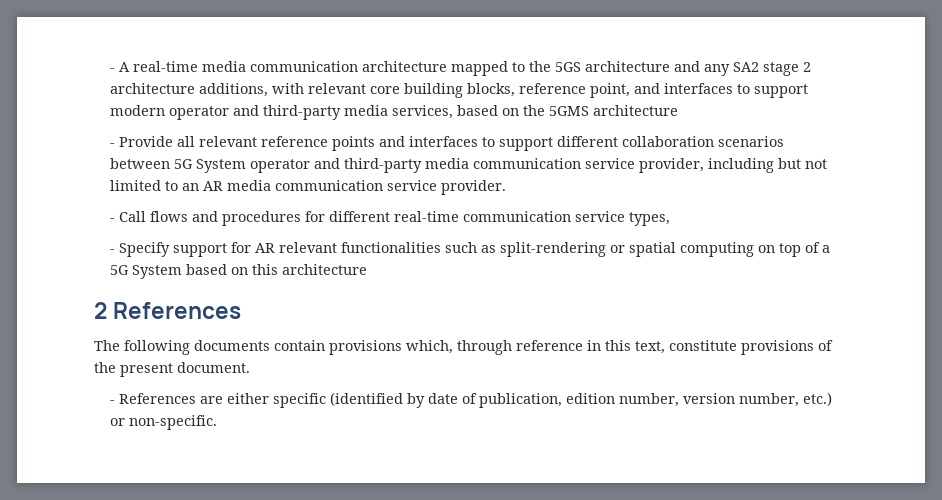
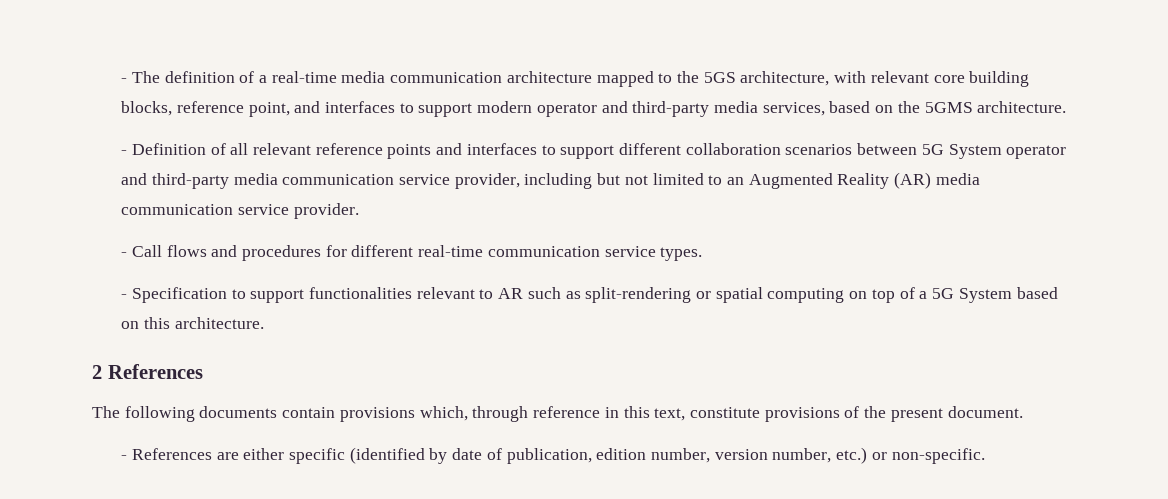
- - A real-time media communication architecture mapped to the 5GS architecture and any SA2 stage 2 architecture additions, with relevant core building blocks, reference point, and interfaces to support modern operator and third-party media services, based on the 5GMS architecture
- - Provide all relevant reference points and interfaces to support different collaboration scenarios between 5G System operator and third-party media communication service provider, including but not limited to an AR media communication service provider.
+ - The definition of a real-time media communication architecture mapped to the 5GS architecture, with relevant core building blocks, reference point, and interfaces to support modern operator and third-party media services, based on the 5GMS architecture.
+ - Definition of all relevant reference points and interfaces to support different collaboration scenarios between 5G System operator and third-party media communication service provider, including but not limited to an Augmented Reality (AR) media communication service provider.
- - Call flows and procedures for different real-time communication service types,
- - Specify support for AR relevant functionalities such as split-rendering or spatial computing on top of a 5G System based on this architecture
+ - Call flows and procedures for different real-time communication service types.
+ - Specification to support functionalities relevant to AR such as split-rendering or spatial computing on top of a 5G System based on this architecture.

